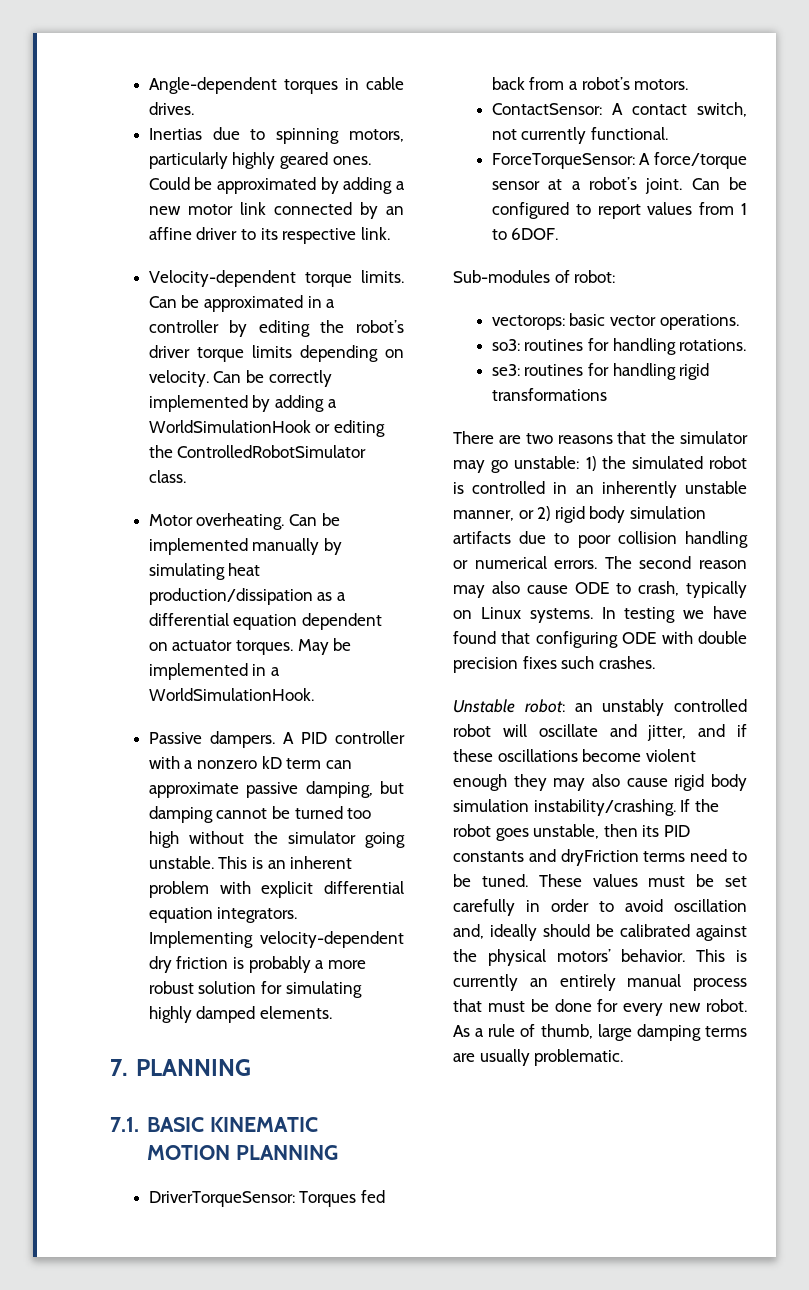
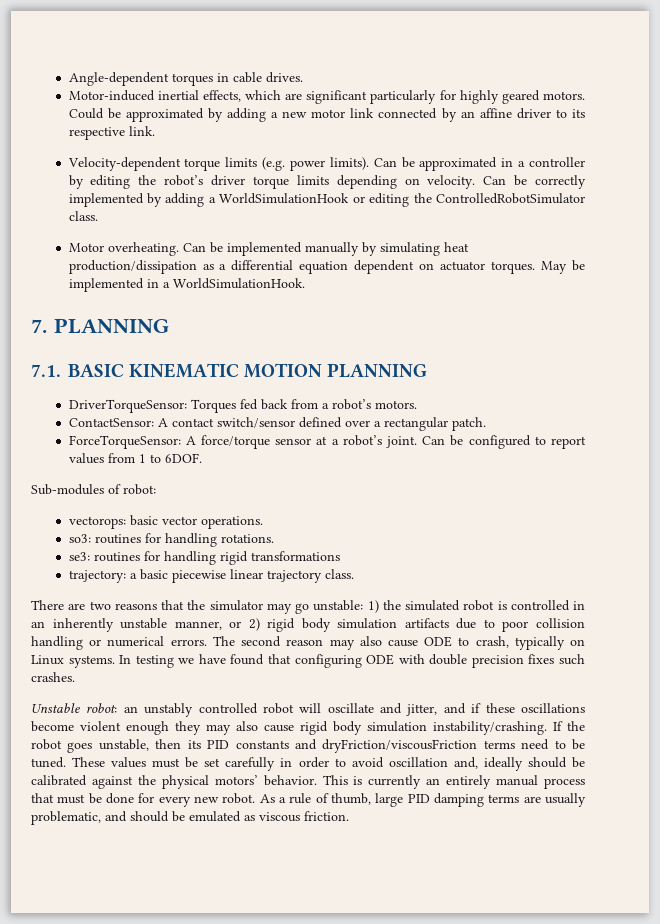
- Inertias due to spinning motors, particularly highly geared ones.
+ Motor-induced inertial effects, which are significant particularly for highly geared motors.
- Velocity-dependent torque limits.
+ Velocity-dependent torque limits (e.g. power limits).
- Passive dampers. A PID controller with a nonzero kD term can approximate passive damping, but damping cannot be turned too high without the simulator going unstable. This is an inherent problem with explicit differential equation integrators. Implementing velocity-dependent dry friction is probably a more robust solution for simulating highly damped elements.
- ContactSensor: A contact switch, not currently functional.
+ ContactSensor: A contact switch/sensor defined over a rectangular patch.
+ trajectory: a basic piecewise linear trajectory class.
- If the robot goes unstable, then its PID constants and dryFriction terms need to be tuned.
+ If the robot goes unstable, then its PID constants and dryFriction/viscousFriction terms need to be tuned.
- As a rule of thumb, large damping terms are usually problematic.
+ As a rule of thumb, large PID damping terms are usually problematic, and should be emulated as viscous friction.

